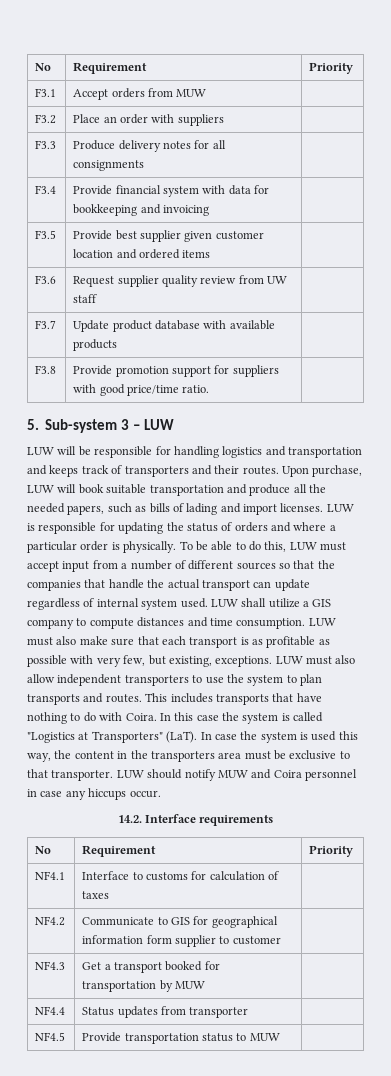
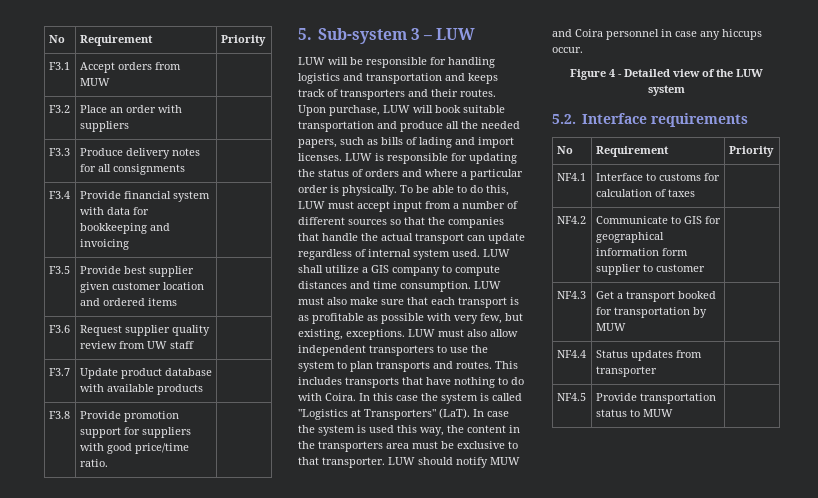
- 14.2. Interface requirements
+ Figure 4 - Detailed view of the LUW system
+ 5.2. Interface requirements

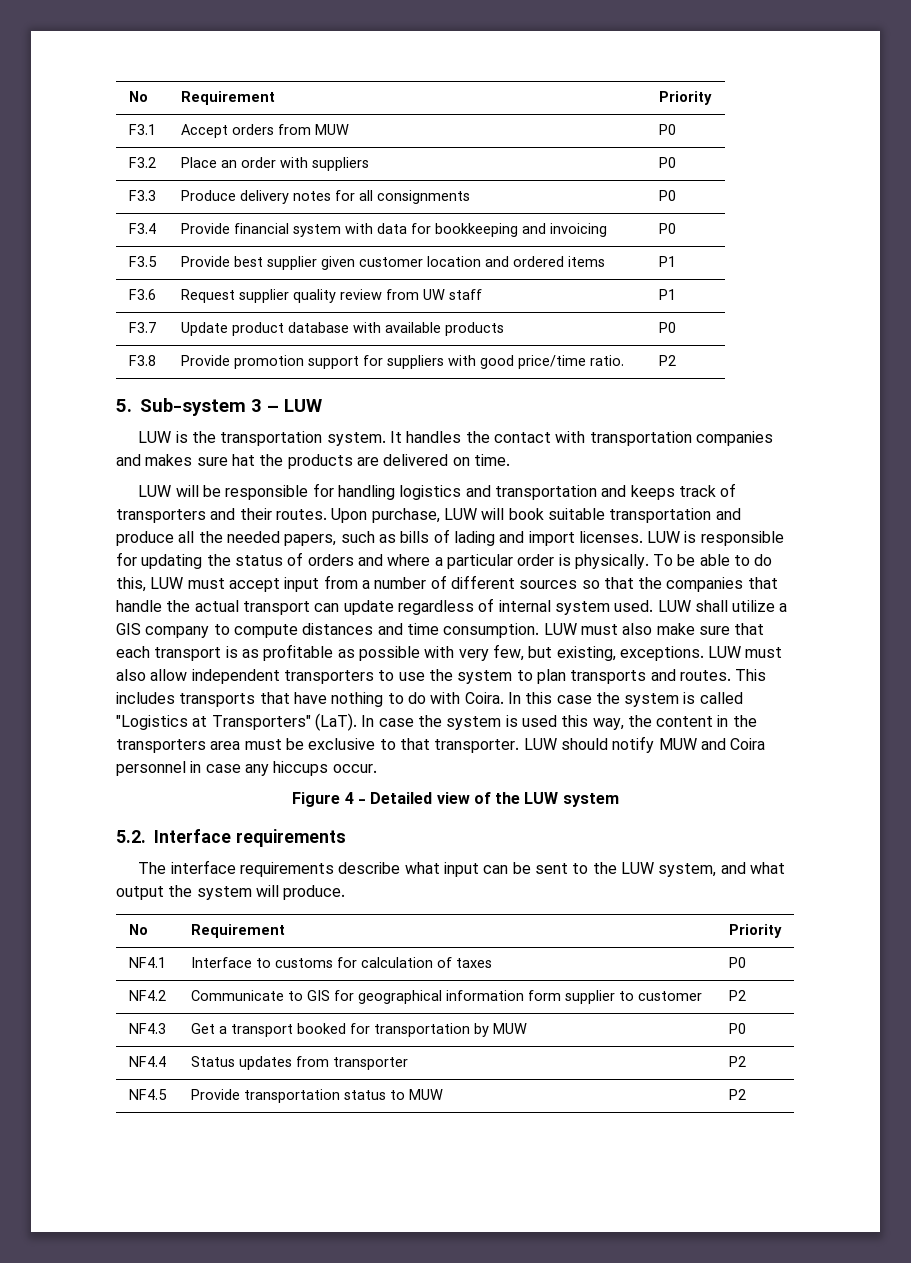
- F3.1 | Accept orders from MUW |
+ F3.1 | Accept orders from MUW | P0
- F3.2 | Place an order with suppliers |
+ F3.2 | Place an order with suppliers | P0
- F3.3 | Produce delivery notes for all consignments |
+ F3.3 | Produce delivery notes for all consignments | P0
- F3.4 | Provide financial system with data for bookkeeping and invoicing |
+ F3.4 | Provide financial system with data for bookkeeping and invoicing | P0
- F3.5 | Provide best supplier given customer location and ordered items |
+ F3.5 | Provide best supplier given customer location and ordered items | P1
- F3.6 | Request supplier quality review from UW staff |
+ F3.6 | Request supplier quality review from UW staff | P1
- F3.7 | Update product database with available products |
+ F3.7 | Update product database with available products | P0
- F3.8 | Provide promotion support for suppliers with good price/time ratio. |
+ F3.8 | Provide promotion support for suppliers with good price/time ratio. | P2
+ LUW is the transportation system. It handles the contact with transportation companies and makes sure hat the products are delivered on time.
+ The interface requirements describe what input can be sent to the LUW system, and what output the system will produce.
- NF4.1 | Interface to customs for calculation of taxes |
+ NF4.1 | Interface to customs for calculation of taxes | P0
- NF4.2 | Communicate to GIS for geographical information form supplier to customer |
+ NF4.2 | Communicate to GIS for geographical information form supplier to customer | P2
- NF4.3 | Get a transport booked for transportation by MUW |
+ NF4.3 | Get a transport booked for transportation by MUW | P0
- NF4.4 | Status updates from transporter |
+ NF4.4 | Status updates from transporter | P2
- NF4.5 | Provide transportation status to MUW |
+ NF4.5 | Provide transportation status to MUW | P2

